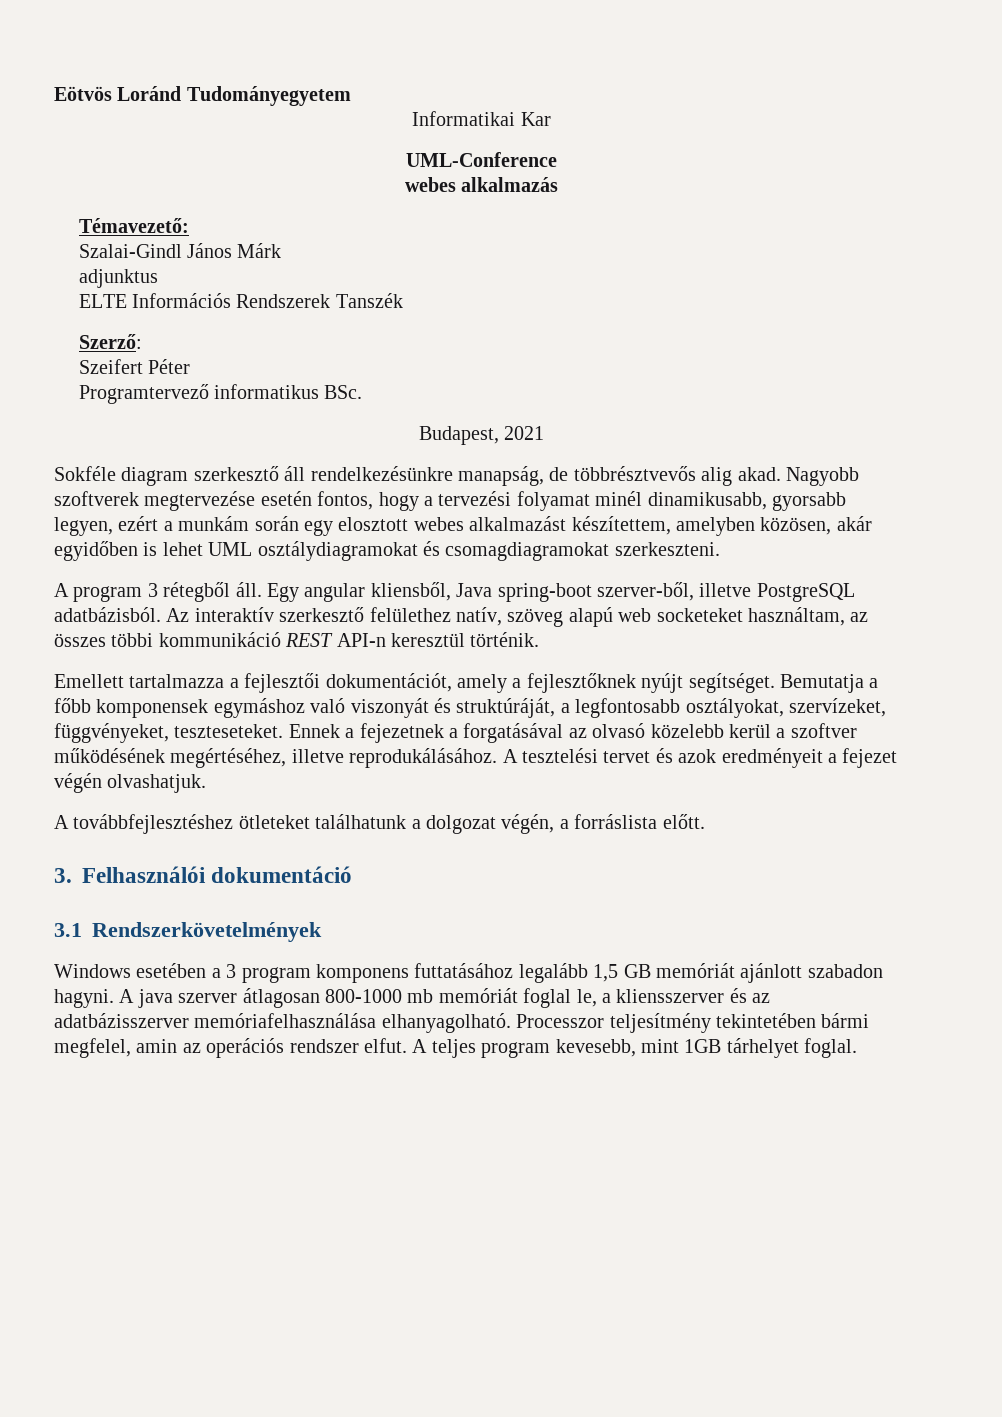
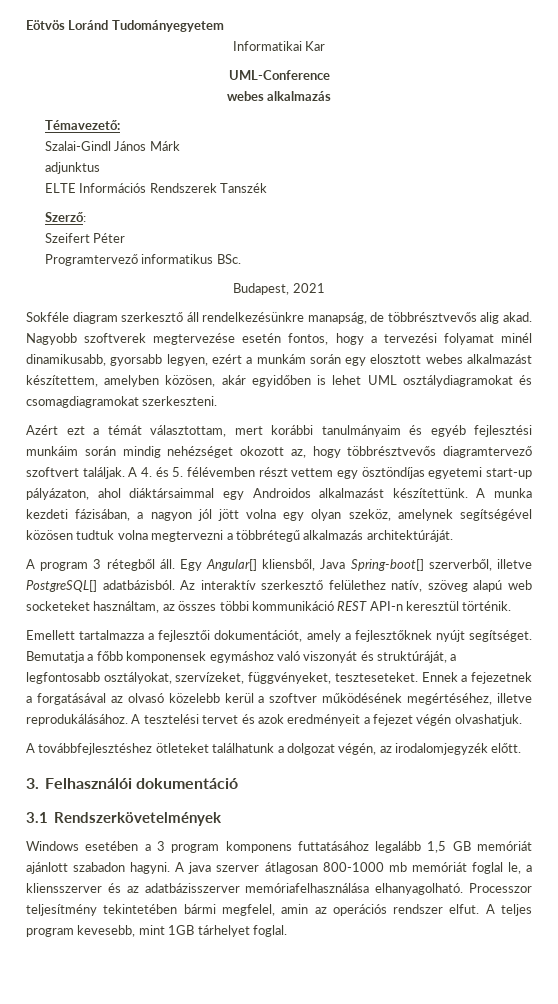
+ Azért ezt a témát választottam, mert korábbi tanulmányaim és egyéb fejlesztési munkáim során mindig nehézséget okozott az, hogy többrésztvevős diagramtervező szoftvert találjak. A 4. és 5. félévemben részt vettem egy ösztöndíjas egyetemi start-up pályázaton, ahol diáktársaimmal egy Androidos alkalmazást készítettünk. A munka kezdeti fázisában, a nagyon jól jött volna egy olyan szeköz, amelynek segítségével közösen tudtuk volna megtervezni a többrétegű alkalmazás architektúráját.
- Egy angular kliensből, Java spring-boot szerver-ből, illetve PostgreSQL adatbázisból.
+ Egy Angular[] kliensből, Java Spring-boot[] szerverből, illetve PostgreSQL[] adatbázisból.
- A továbbfejlesztéshez ötleteket találhatunk a dolgozat végén, a forráslista előtt.
+ A továbbfejlesztéshez ötleteket találhatunk a dolgozat végén, az irodalomjegyzék előtt.

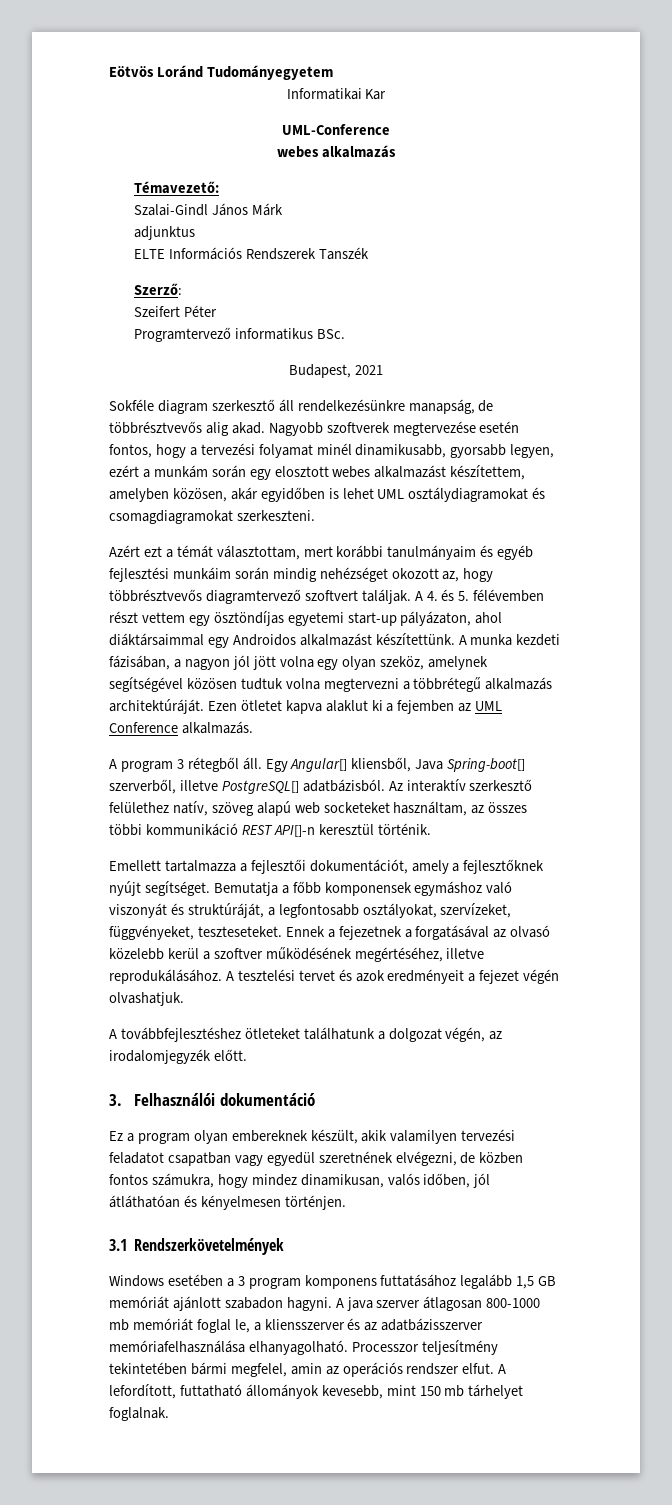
+ Ezen ötletet kapva alaklut ki a fejemben az UML Conference alkalmazás.
- Az interaktív szerkesztő felülethez natív, szöveg alapú web socketeket használtam, az összes többi kommunikáció REST API-n keresztül történik.
+ Az interaktív szerkesztő felülethez natív, szöveg alapú web socketeket használtam, az összes többi kommunikáció REST API[]-n keresztül történik.
+ Ez a program olyan embereknek készült, akik valamilyen tervezési feladatot csapatban vagy egyedül szeretnének elvégezni, de közben fontos számukra, hogy mindez dinamikusan, valós időben, jól átláthatóan és kényelmesen történjen.
- A teljes program kevesebb, mint 1GB tárhelyet foglal.
+ A lefordított, futtatható állományok kevesebb, mint 150 mb tárhelyet foglalnak.

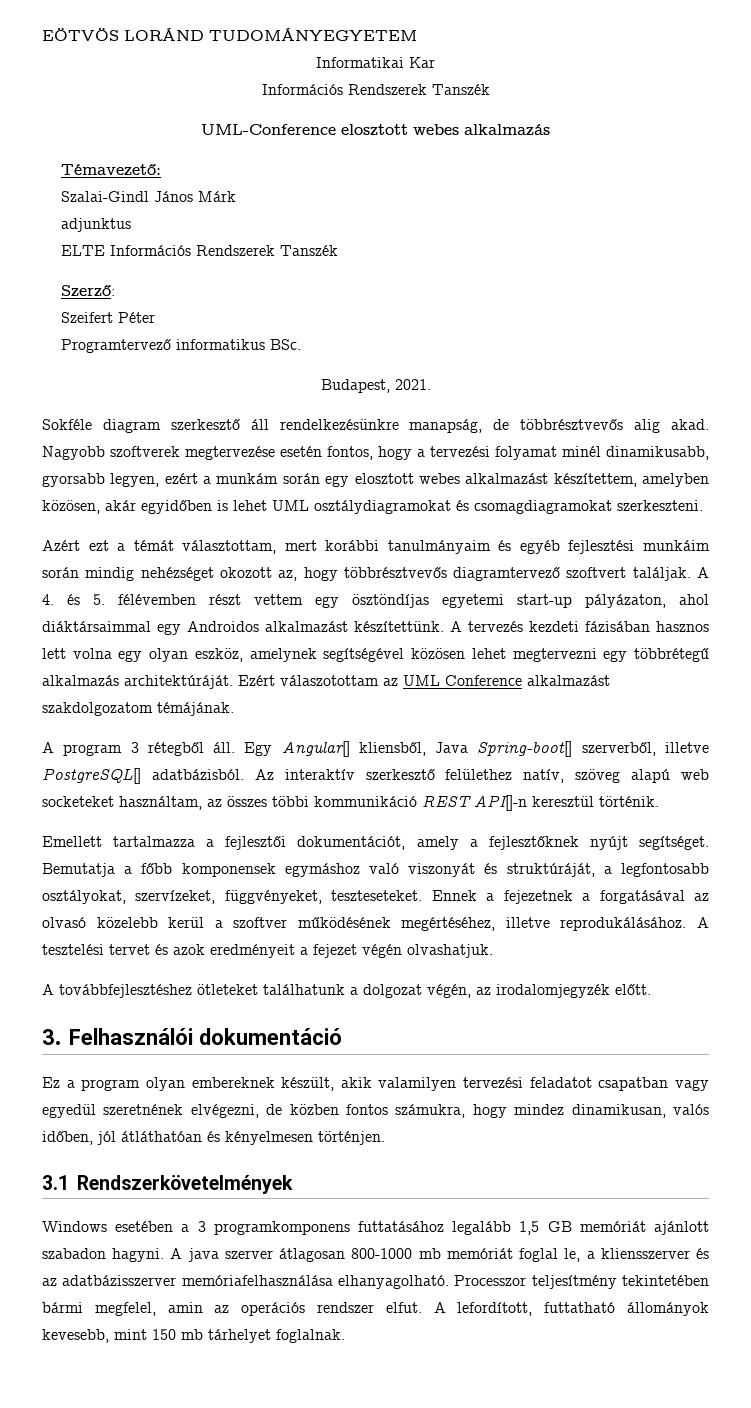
- Eötvös Loránd Tudományegyetem
+ EÖTVÖS LORÁND TUDOMÁNYEGYETEM
  Informatikai Kar
+ Információs Rendszerek Tanszék
- UML-Conference
- webes alkalmazás
+ UML-Conference elosztott webes alkalmazás
- Budapest, 2021
+ Budapest, 2021.
- A munka kezdeti fázisában, a nagyon jól jött volna egy olyan szeköz, amelynek segítségével közösen tudtuk volna megtervezni a többrétegű alkalmazás architektúráját. Ezen ötletet kapva alaklut ki a fejemben az UML Conference alkalmazás.
+ A tervezés kezdeti fázisában hasznos lett volna egy olyan eszköz, amelynek segítségével közösen lehet megtervezni egy többrétegű alkalmazás architektúráját. Ezért válaszotottam az UML Conference alkalmazást szakdolgozatom témájának.
- Windows esetében a 3 program komponens futtatásához legalább 1,5 GB memóriát ajánlott szabadon hagyni.
+ Windows esetében a 3 programkomponens futtatásához legalább 1,5 GB memóriát ajánlott szabadon hagyni.

